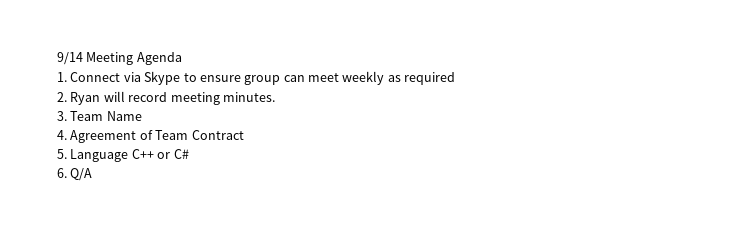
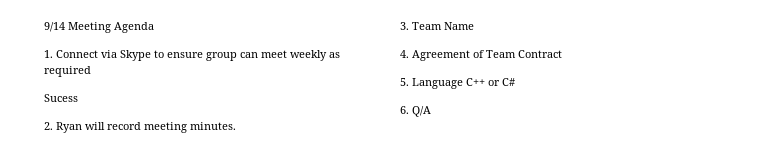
+ Sucess

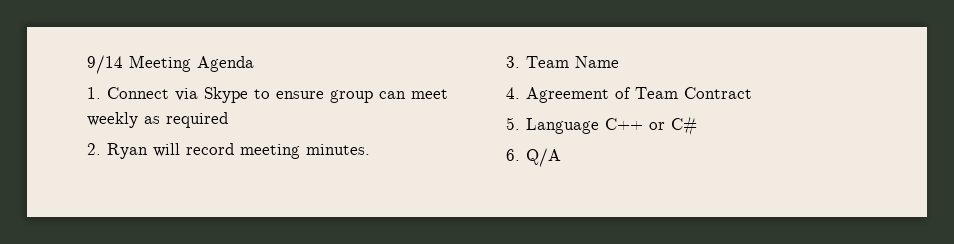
- Sucess

